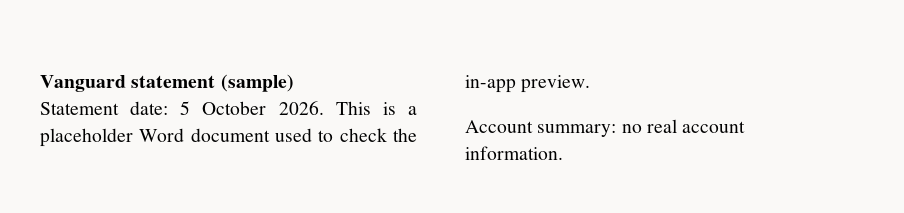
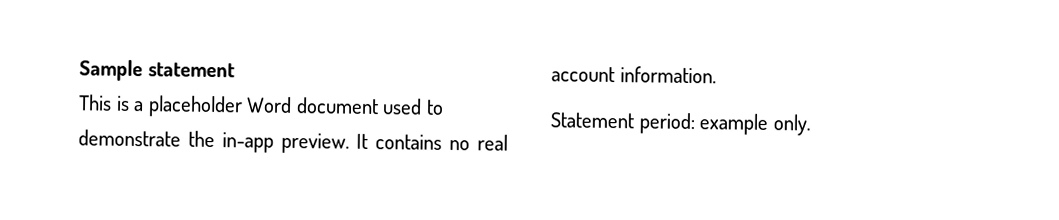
- Vanguard statement (sample)
- Statement date: 5 October 2026. This is a placeholder Word document used to check the in-app preview.
- Account summary: no real account information.
+ Sample statement
+ This is a placeholder Word document used to demonstrate the in-app preview. It contains no real account information.
+ Statement period: example only.

